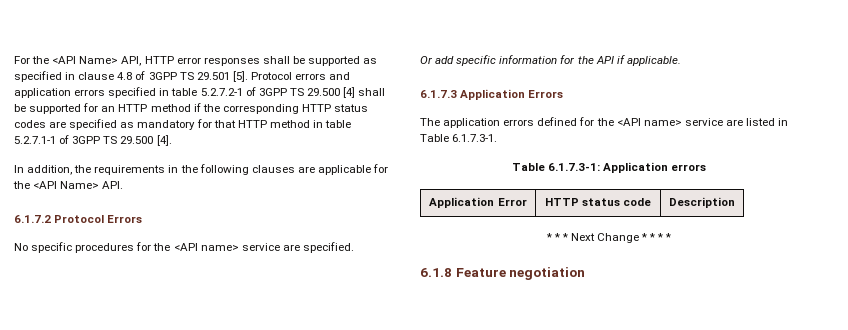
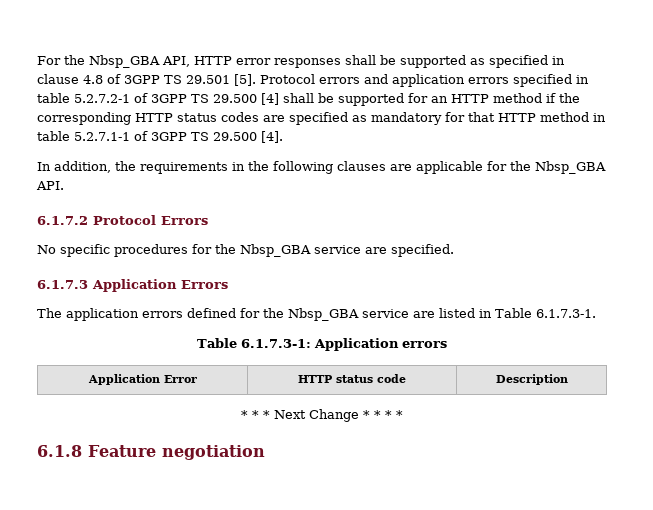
- For the <API Name> API, HTTP error responses shall be supported as specified in clause 4.8 of 3GPP TS 29.501 [5].
+ For the Nbsp_GBA API, HTTP error responses shall be supported as specified in clause 4.8 of 3GPP TS 29.501 [5].
- In addition, the requirements in the following clauses are applicable for the <API Name> API.
+ In addition, the requirements in the following clauses are applicable for the Nbsp_GBA API.
- No specific procedures for the <API name> service are specified.
+ No specific procedures for the Nbsp_GBA service are specified.
- Or add specific information for the API if applicable.
- The application errors defined for the <API name> service are listed in Table 6.1.7.3-1.
+ The application errors defined for the Nbsp_GBA service are listed in Table 6.1.7.3-1.

